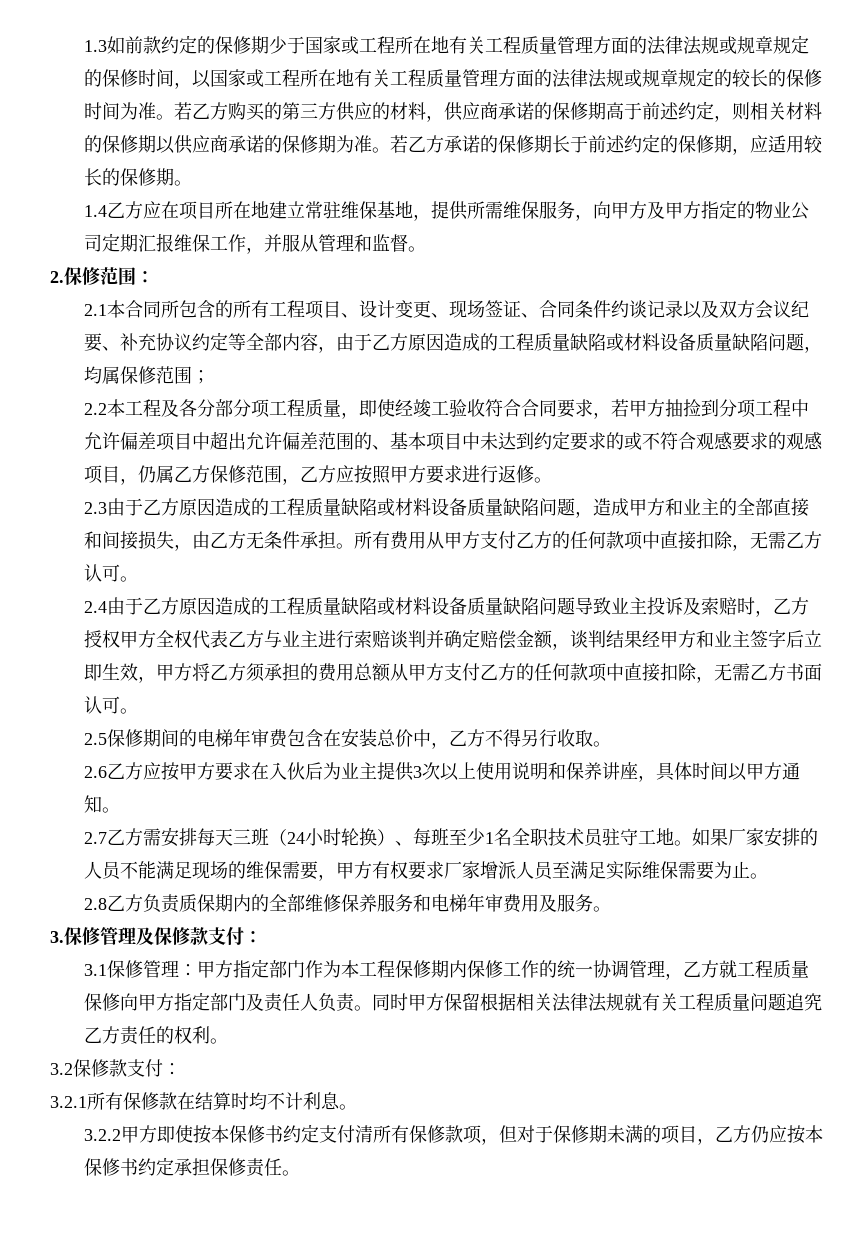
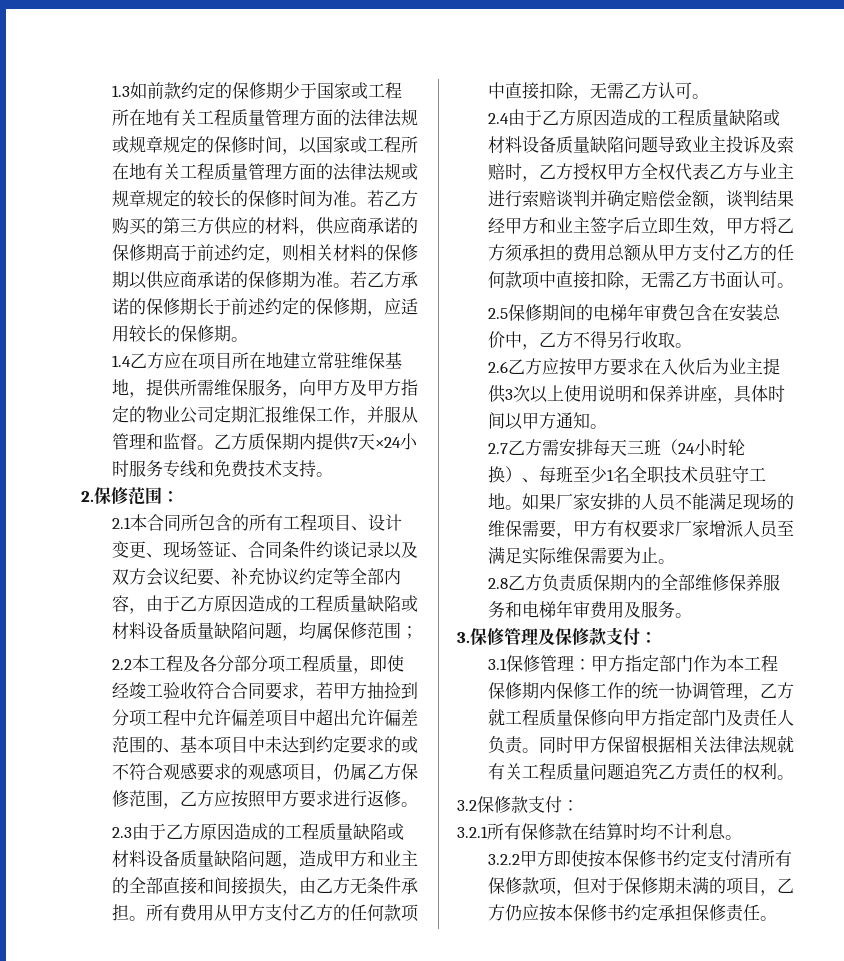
+ 乙方质保期内提供7天×24小时服务专线和免费技术支持。

